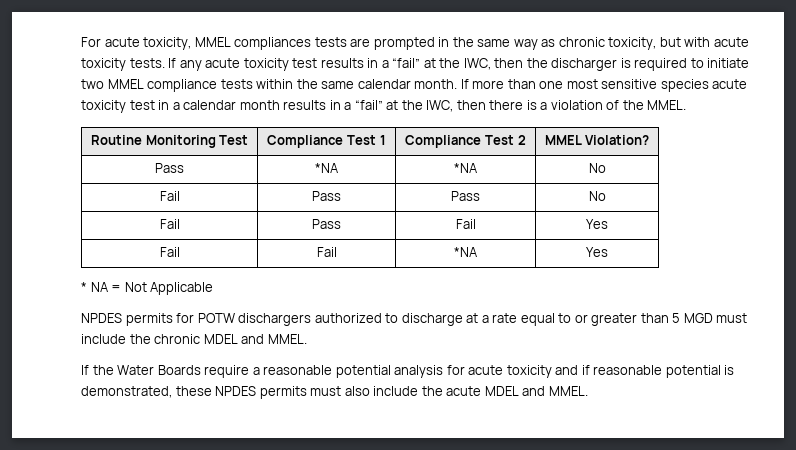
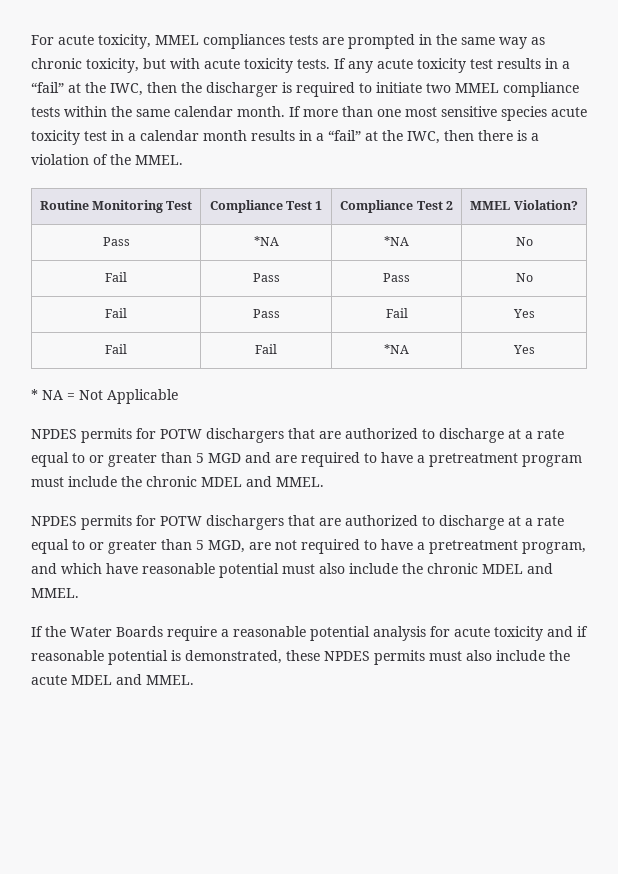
- NPDES permits for POTW dischargers authorized to discharge at a rate equal to or greater than 5 MGD must include the chronic MDEL and MMEL.
+ NPDES permits for POTW dischargers that are authorized to discharge at a rate equal to or greater than 5 MGD and are required to have a pretreatment program must include the chronic MDEL and MMEL.
+ NPDES permits for POTW dischargers that are authorized to discharge at a rate equal to or greater than 5 MGD, are not required to have a pretreatment program, and which have reasonable potential must also include the chronic MDEL and MMEL.

